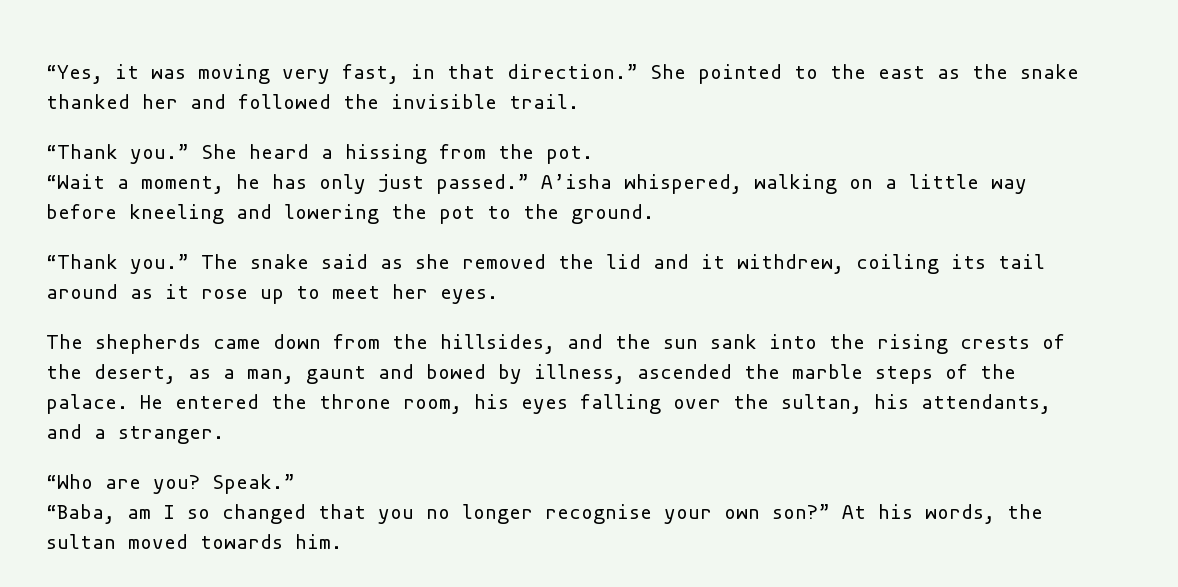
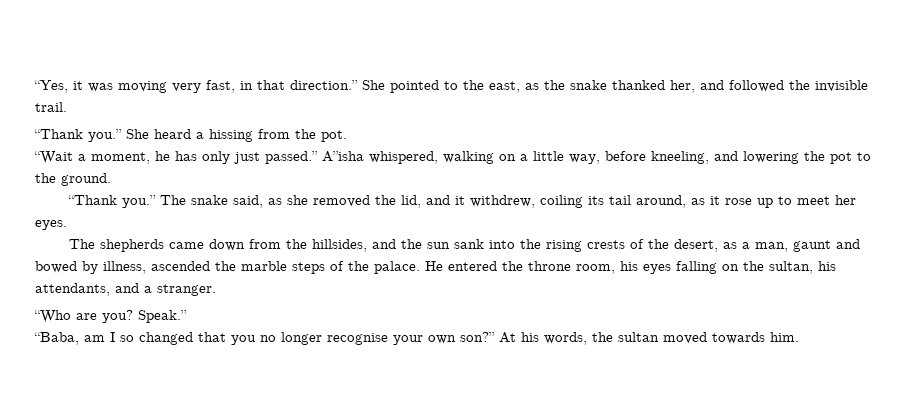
- She pointed to the east as the snake thanked her and followed the invisible trail.
+ She pointed to the east, as the snake thanked her, and followed the invisible trail.
- A’isha whispered, walking on a little way before kneeling and lowering the pot to the ground.
+ A”isha whispered, walking on a little way, before kneeling, and lowering the pot to the ground.
- The snake said as she removed the lid and it withdrew, coiling its tail around as it rose up to meet her eyes.
+ The snake said, as she removed the lid, and it withdrew, coiling its tail around, as it rose up to meet her eyes.
- He entered the throne room, his eyes falling over the sultan, his attendants, and a stranger.
+ He entered the throne room, his eyes falling on the sultan, his attendants, and a stranger.

